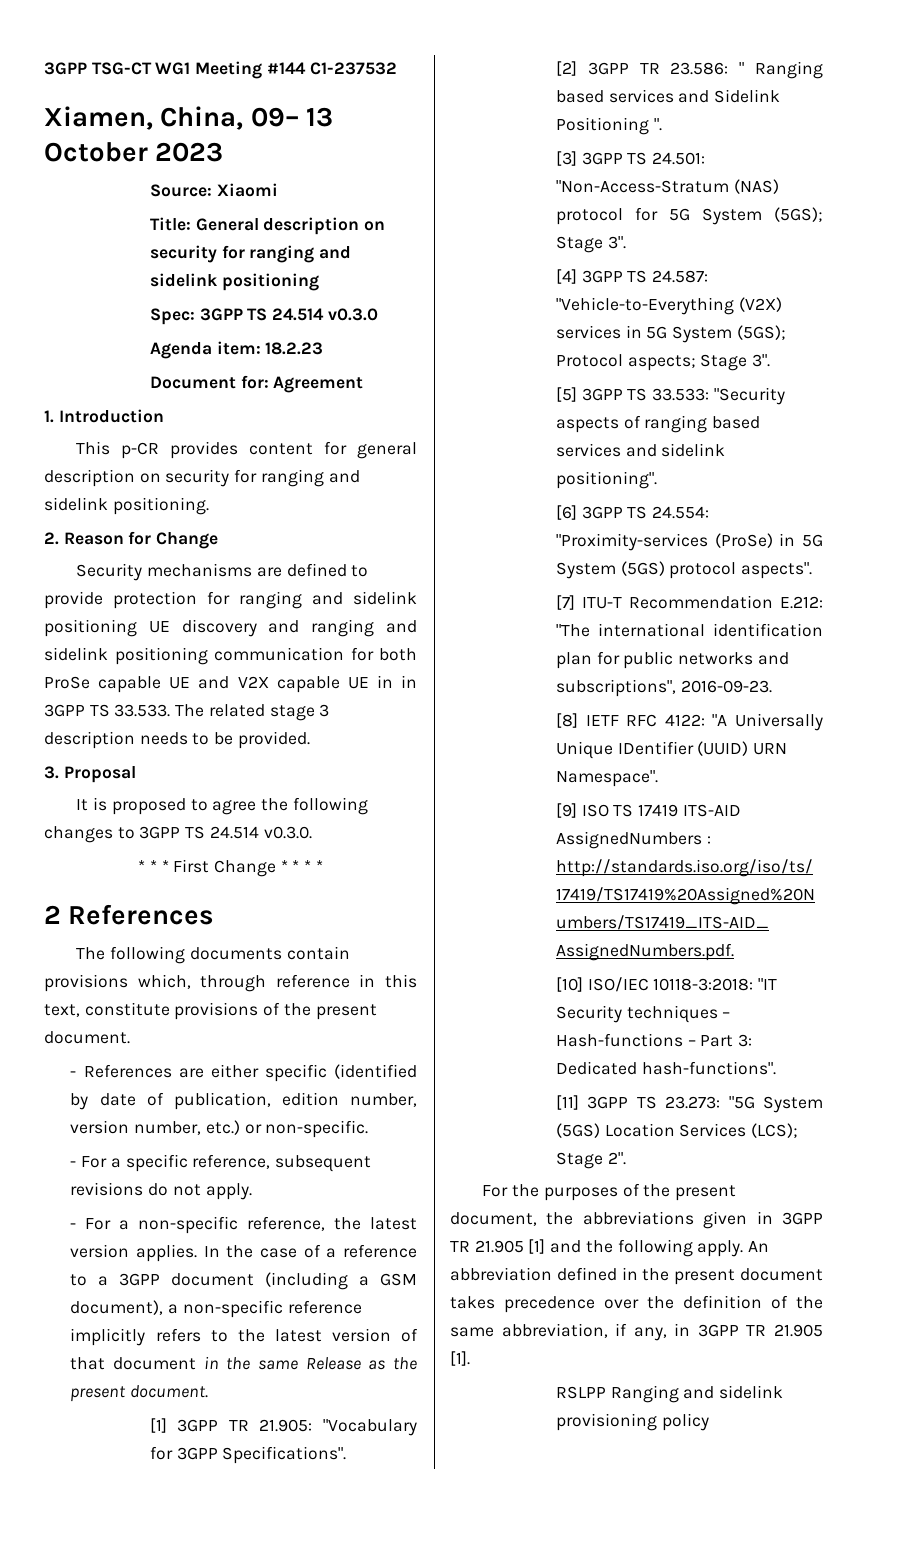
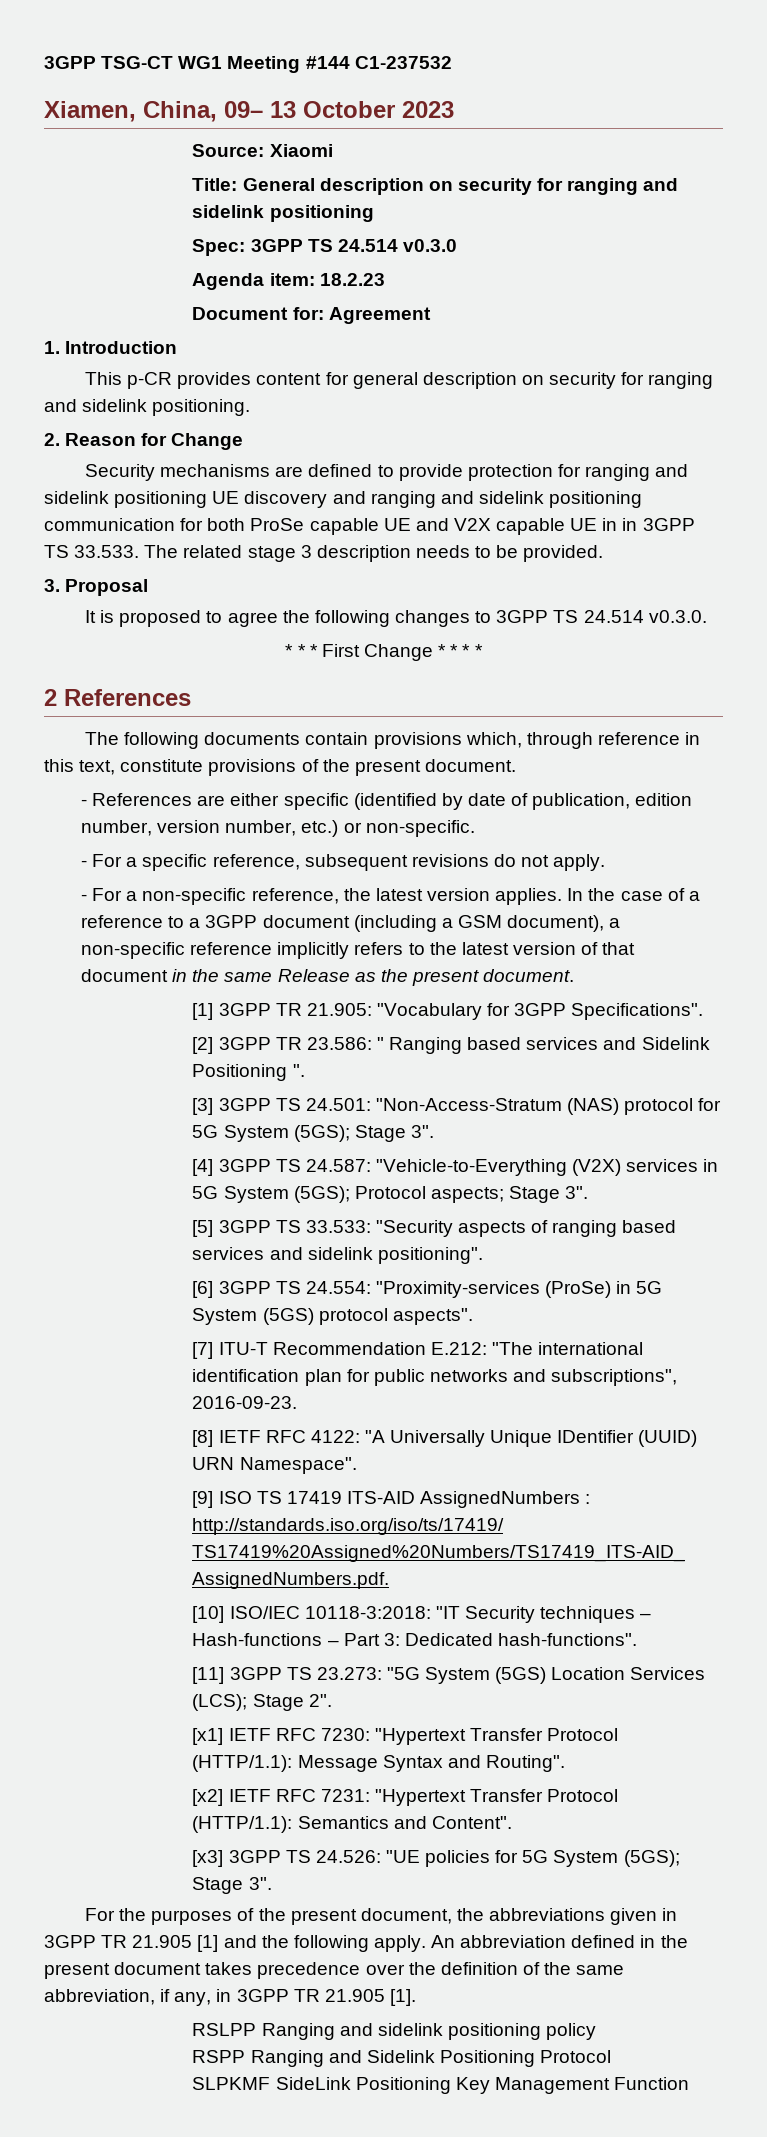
+ [x1] IETF RFC 7230: "Hypertext Transfer Protocol (HTTP/1.1): Message Syntax and Routing".
+ [x2] IETF RFC 7231: "Hypertext Transfer Protocol (HTTP/1.1): Semantics and Content".
+ [x3] 3GPP TS 24.526: "UE policies for 5G System (5GS); Stage 3".
- RSLPP Ranging and sidelink provisioning policy
+ RSLPP Ranging and sidelink positioning policy
+ RSPP Ranging and Sidelink Positioning Protocol
+ SLPKMF SideLink Positioning Key Management Function

